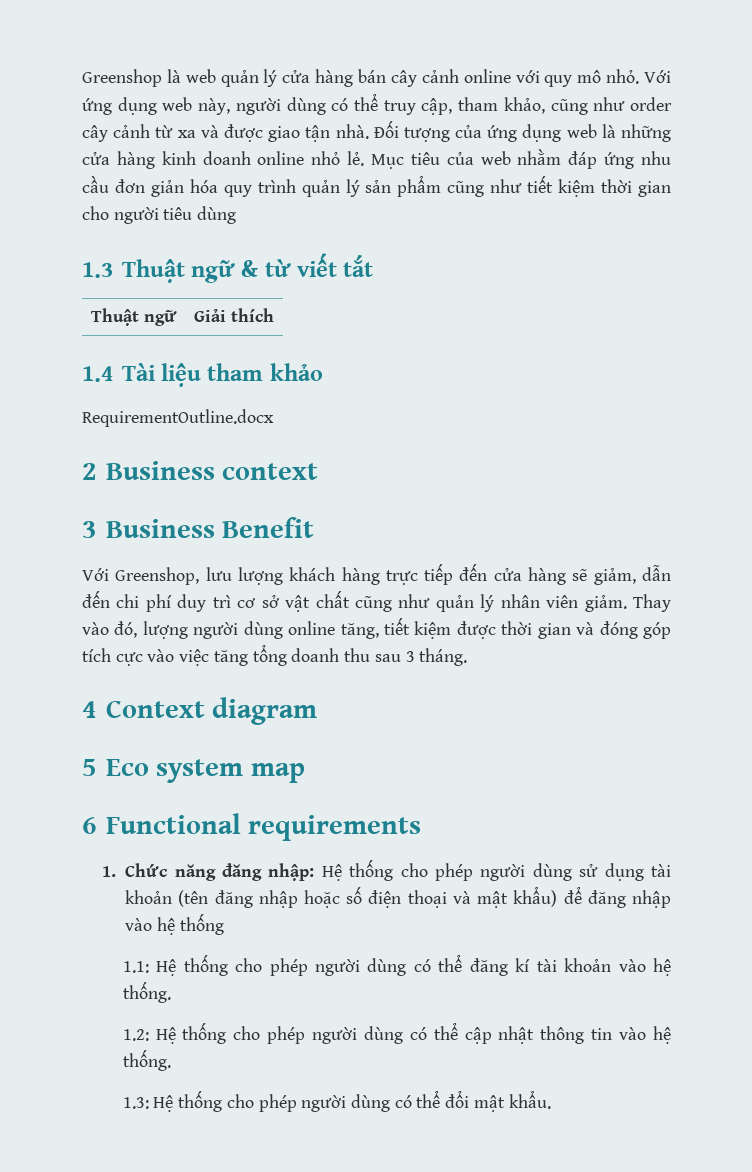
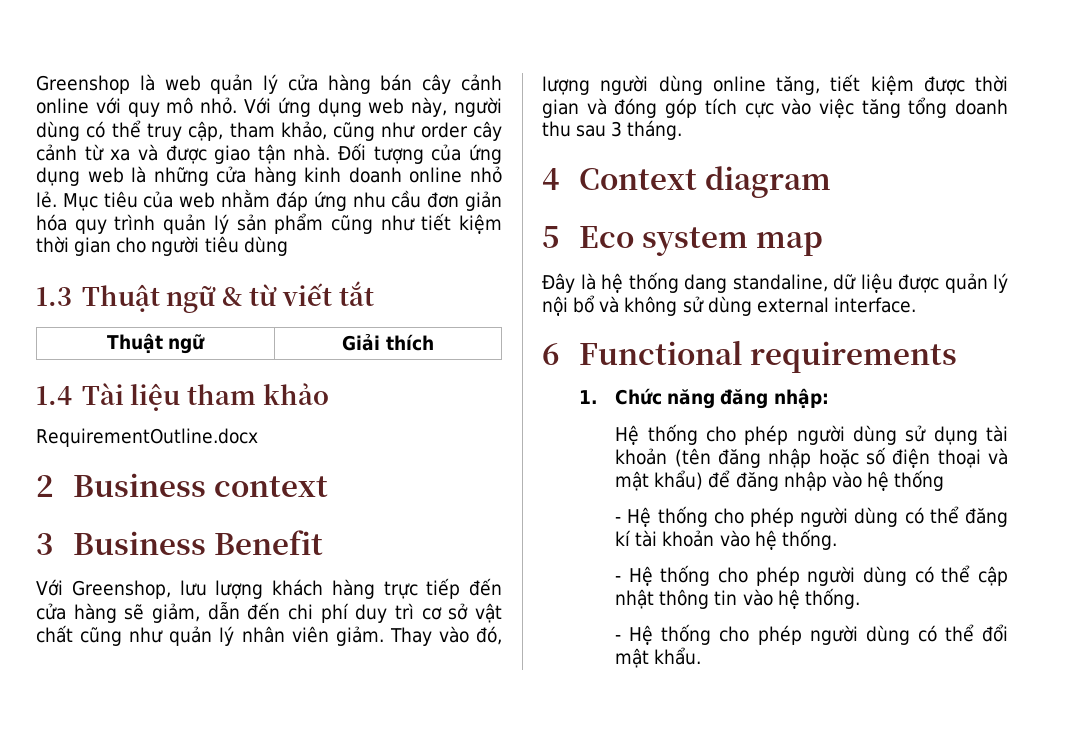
+ Đây là hệ thống dang standaline, dữ liệu được quản lý nội bổ và không sử dùng external interface.
- 1. Chức năng đăng nhập: Hệ thống cho phép người dùng sử dụng tài khoản (tên đăng nhập hoặc số điện thoại và mật khẩu) để đăng nhập vào hệ thống
+ 1. Chức năng đăng nhập:
+ Hệ thống cho phép người dùng sử dụng tài khoản (tên đăng nhập hoặc số điện thoại và mật khẩu) để đăng nhập vào hệ thống
- 1.1: Hệ thống cho phép người dùng có thể đăng kí tài khoản vào hệ thống.
+ - Hệ thống cho phép người dùng có thể đăng kí tài khoản vào hệ thống.
- 1.2: Hệ thống cho phép người dùng có thể cập nhật thông tin vào hệ thống.
+ - Hệ thống cho phép người dùng có thể cập nhật thông tin vào hệ thống.
- 1.3: Hệ thống cho phép người dùng có thể đổi mật khẩu.
+ - Hệ thống cho phép người dùng có thể đổi mật khẩu.

